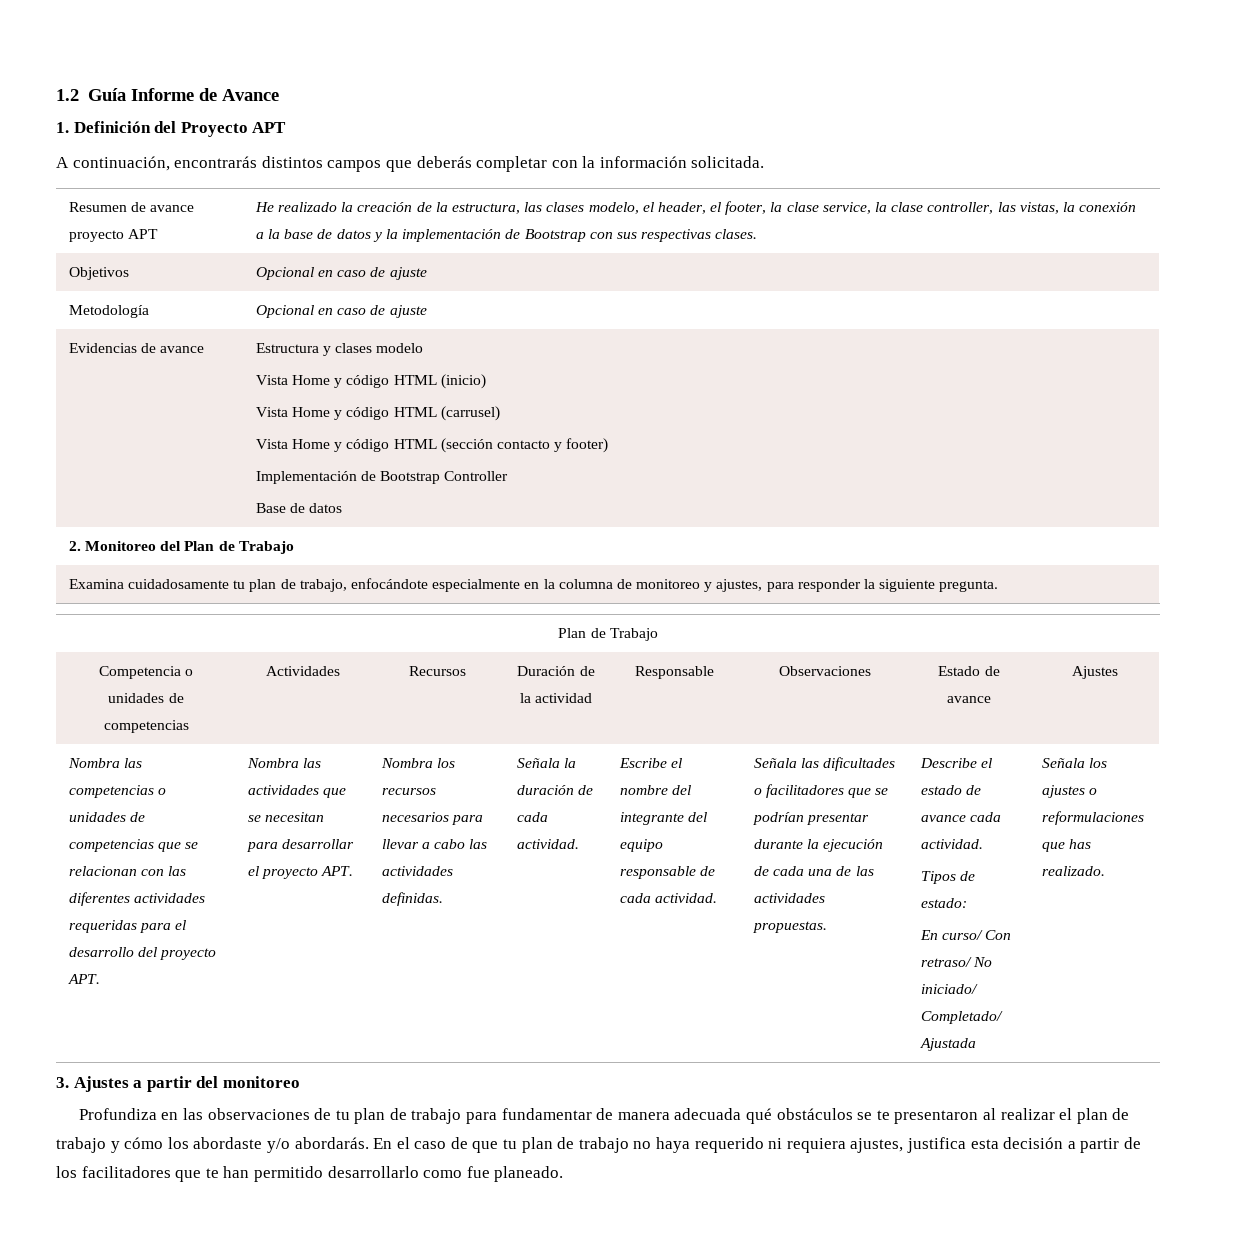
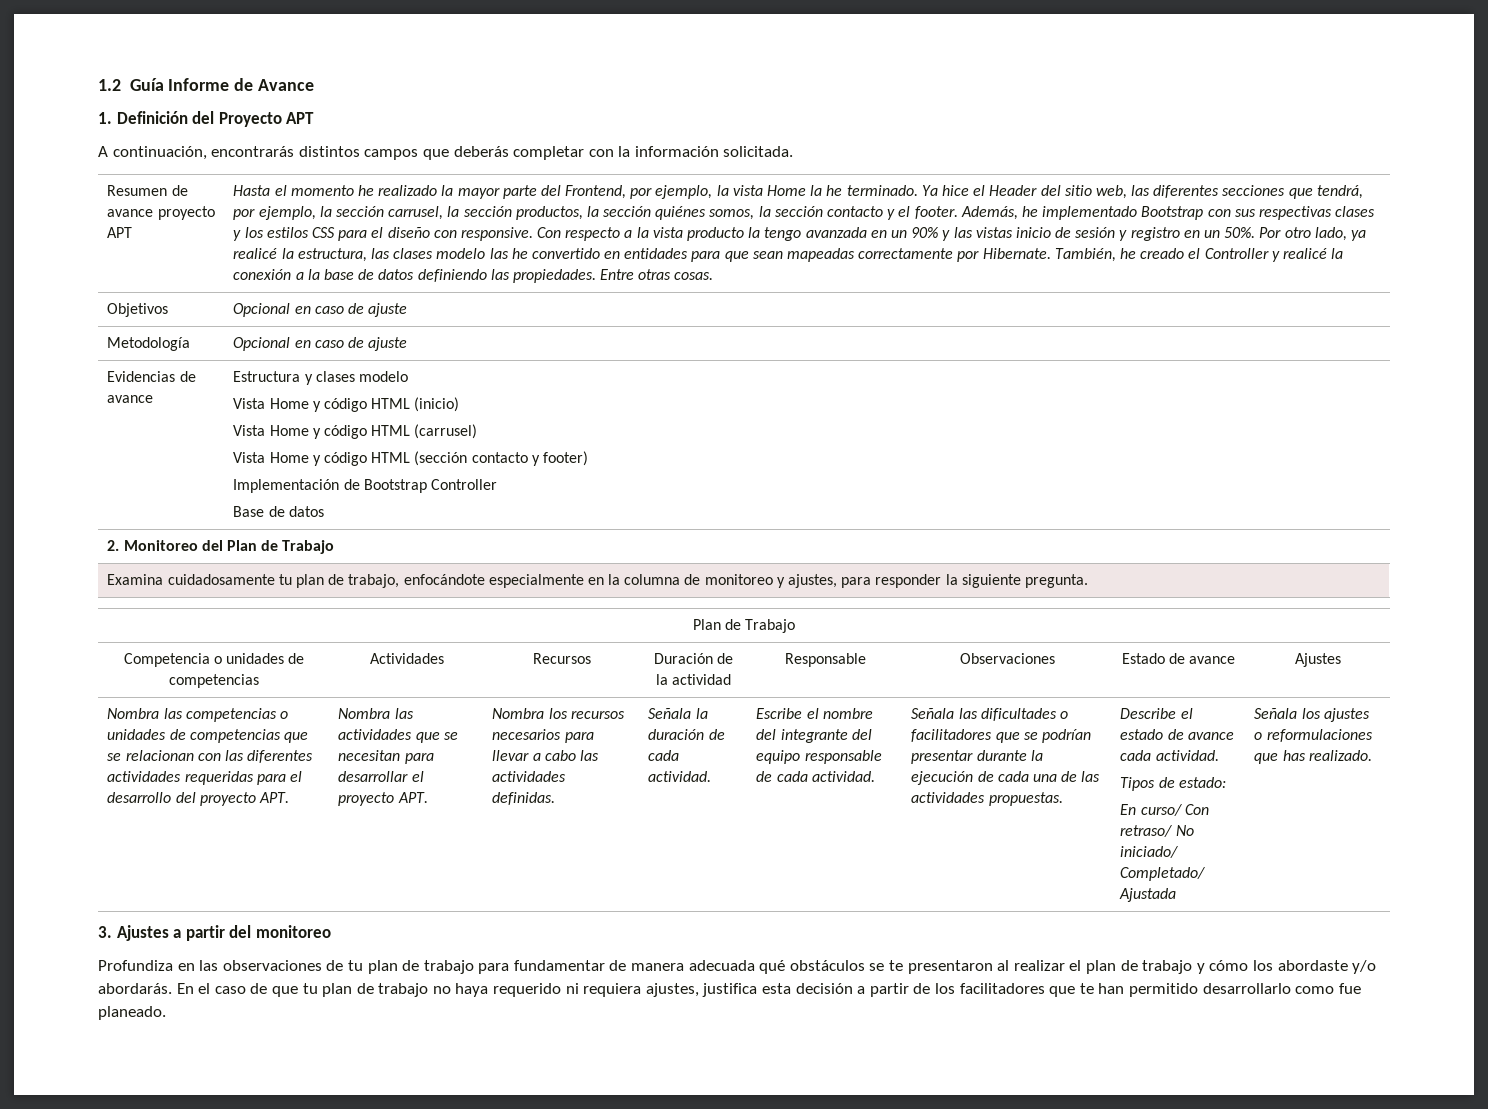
- He realizado la creación de la estructura, las clases modelo, el header, el footer, la clase service, la clase controller, las vistas, la conexión a la base de datos y la implementación de Bootstrap con sus respectivas clases.
+ Hasta el momento he realizado la mayor parte del Frontend, por ejemplo, la vista Home la he terminado. Ya hice el Header del sitio web, las diferentes secciones que tendrá, por ejemplo, la sección carrusel, la sección productos, la sección quiénes somos, la sección contacto y el footer. Además, he implementado Bootstrap con sus respectivas clases y los estilos CSS para el diseño con responsive. Con respecto a la vista producto la tengo avanzada en un 90% y las vistas inicio de sesión y registro en un 50%. Por otro lado, ya realicé la estructura, las clases modelo las he convertido en entidades para que sean mapeadas correctamente por Hibernate. También, he creado el Controller y realicé la conexión a la base de datos definiendo las propiedades. Entre otras cosas.

